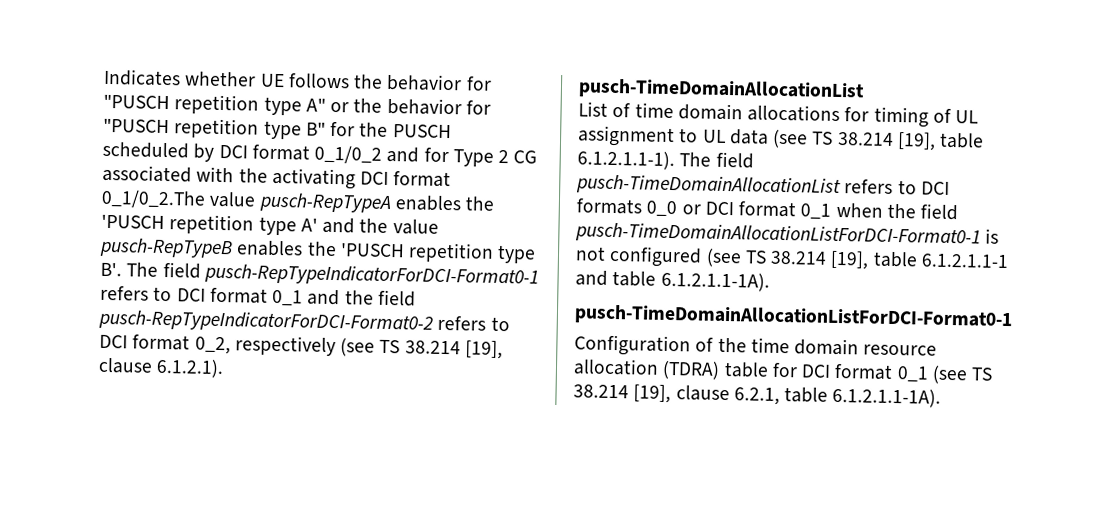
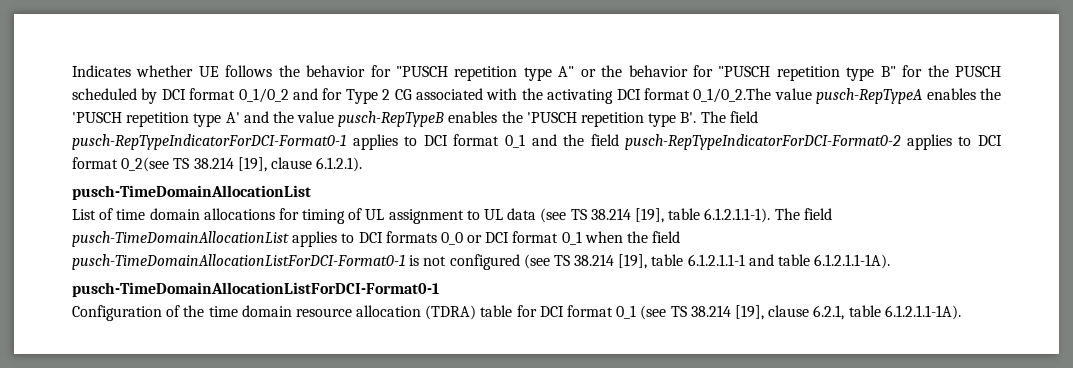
- Indicates whether UE follows the behavior for "PUSCH repetition type A" or the behavior for "PUSCH repetition type B" for the PUSCH scheduled by DCI format 0_1/0_2 and for Type 2 CG associated with the activating DCI format 0_1/0_2.The value pusch-RepTypeA enables the 'PUSCH repetition type A' and the value pusch-RepTypeB enables the 'PUSCH repetition type B'. The field pusch-RepTypeIndicatorForDCI-Format0-1 refers to DCI format 0_1 and the field pusch-RepTypeIndicatorForDCI-Format0-2 refers to DCI format 0_2, respectively (see TS 38.214 [19], clause 6.1.2.1).
+ Indicates whether UE follows the behavior for "PUSCH repetition type A" or the behavior for "PUSCH repetition type B" for the PUSCH scheduled by DCI format 0_1/0_2 and for Type 2 CG associated with the activating DCI format 0_1/0_2.The value pusch-RepTypeA enables the 'PUSCH repetition type A' and the value pusch-RepTypeB enables the 'PUSCH repetition type B'. The field pusch-RepTypeIndicatorForDCI-Format0-1 applies to DCI format 0_1 and the field pusch-RepTypeIndicatorForDCI-Format0-2 applies to DCI format 0_2(see TS 38.214 [19], clause 6.1.2.1).
- List of time domain allocations for timing of UL assignment to UL data (see TS 38.214 [19], table 6.1.2.1.1-1). The field pusch-TimeDomainAllocationList refers to DCI formats 0_0 or DCI format 0_1 when the field pusch-TimeDomainAllocationListForDCI-Format0-1 is not configured (see TS 38.214 [19], table 6.1.2.1.1-1 and table 6.1.2.1.1-1A).
+ List of time domain allocations for timing of UL assignment to UL data (see TS 38.214 [19], table 6.1.2.1.1-1). The field pusch-TimeDomainAllocationList applies to DCI formats 0_0 or DCI format 0_1 when the field pusch-TimeDomainAllocationListForDCI-Format0-1 is not configured (see TS 38.214 [19], table 6.1.2.1.1-1 and table 6.1.2.1.1-1A).

